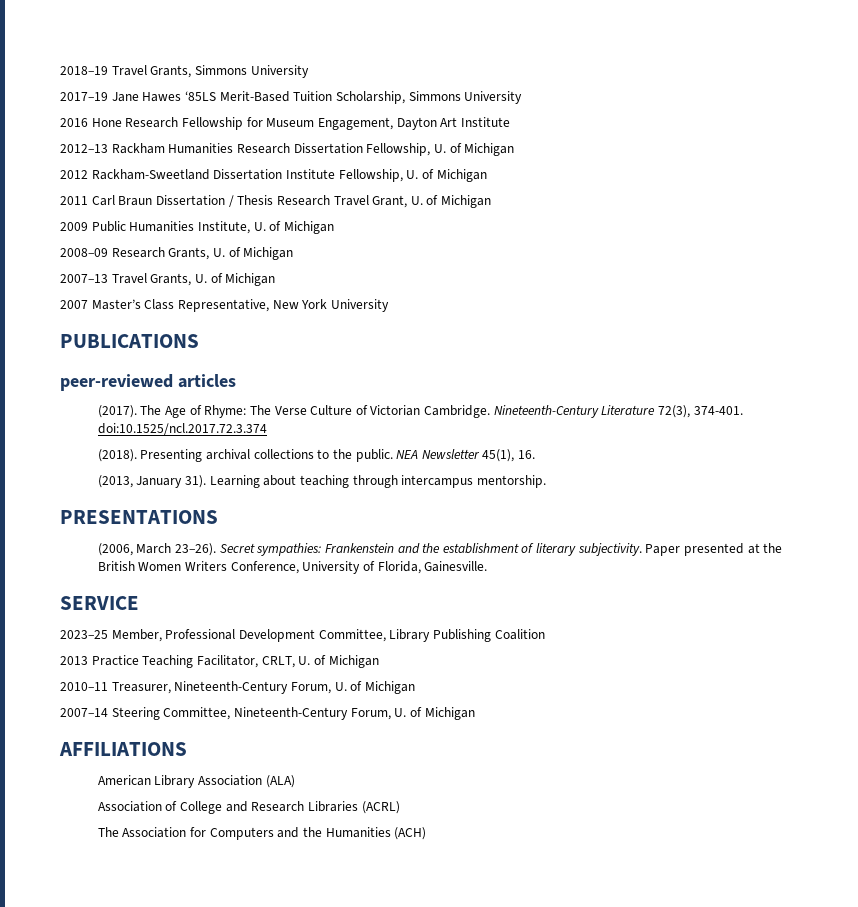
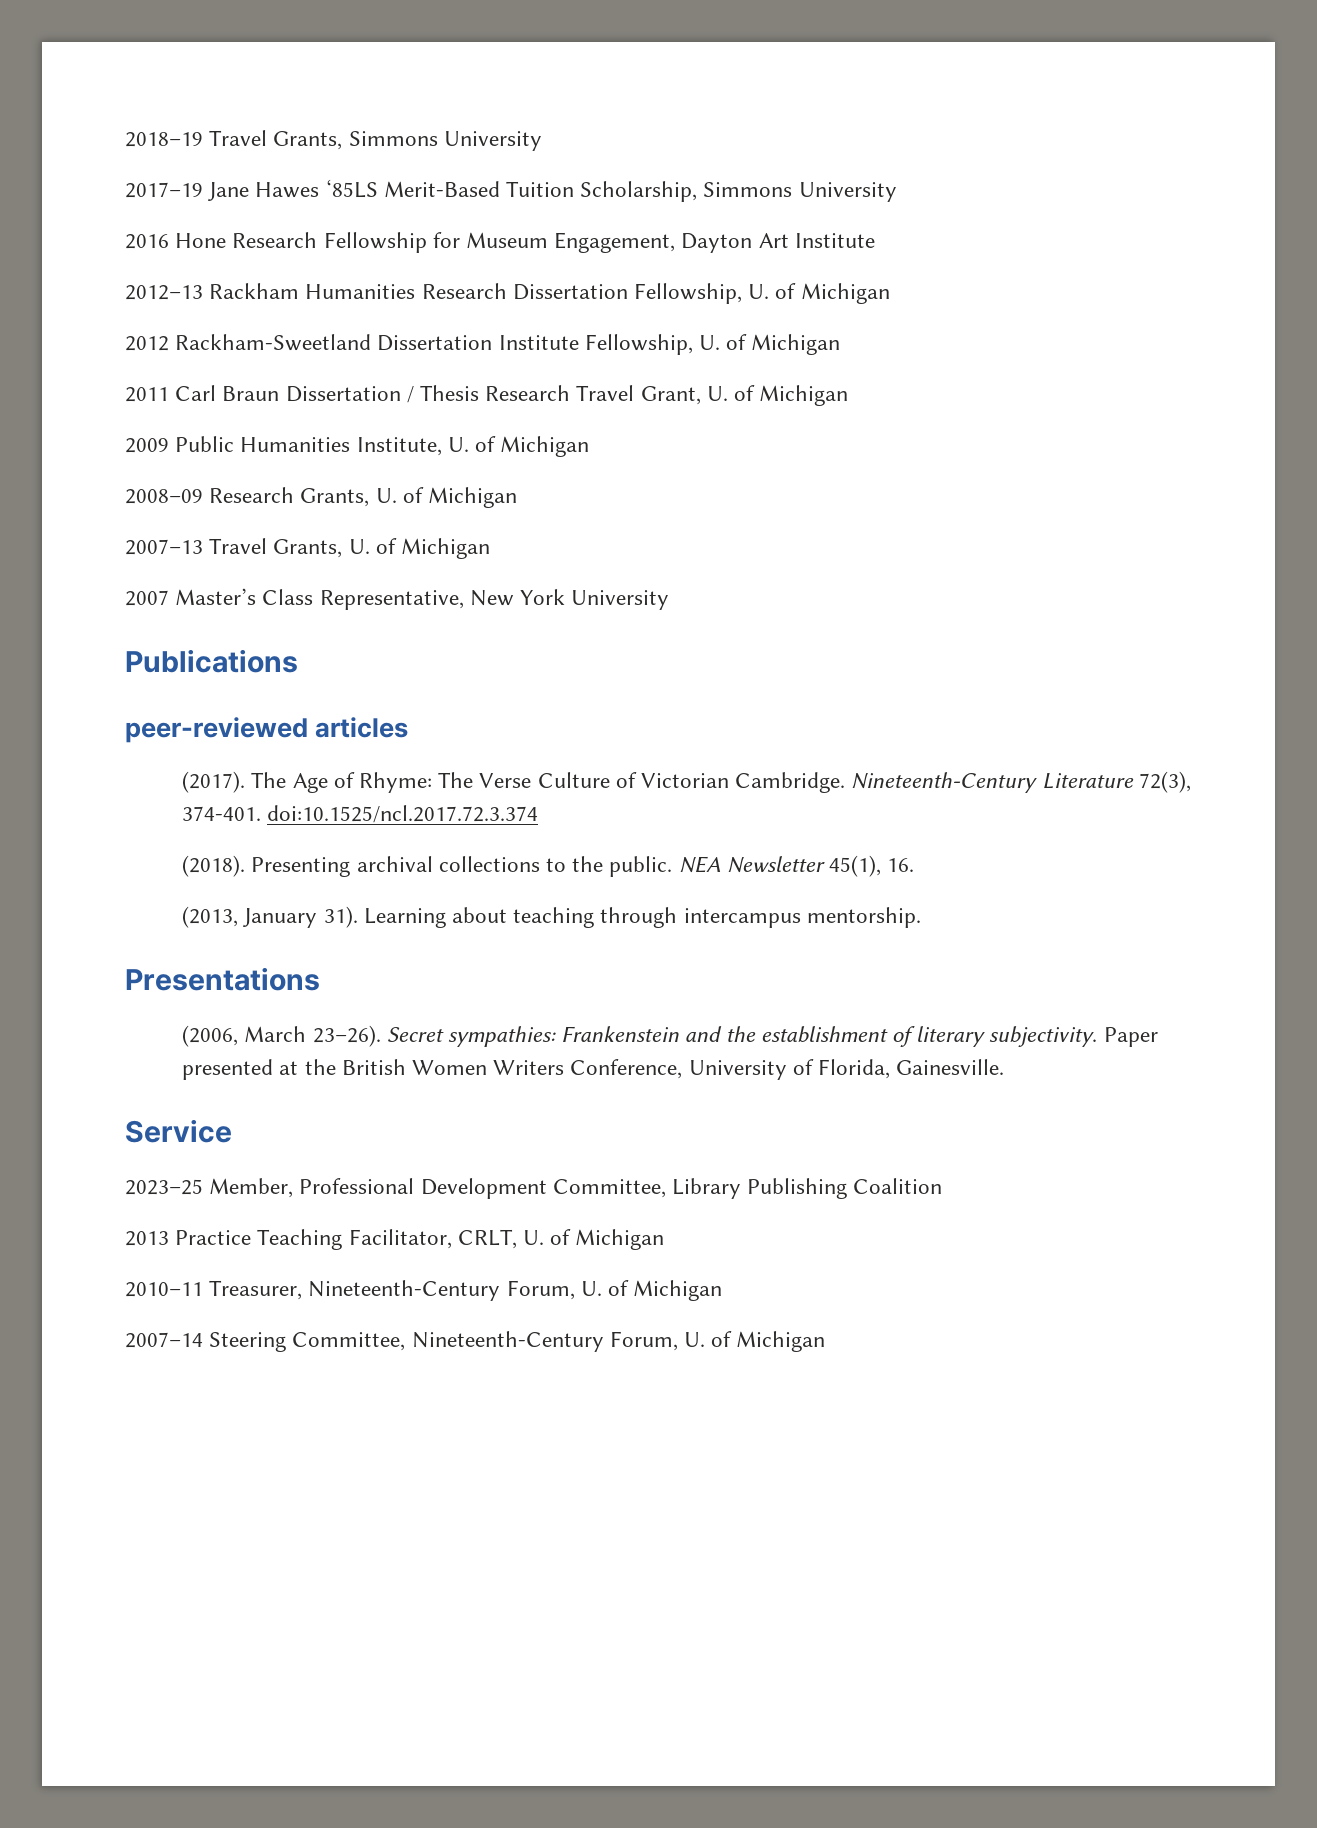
- PUBLICATIONS
+ Publications
- PRESENTATIONS
+ Presentations
- SERVICE
+ Service
- AFFILIATIONS
- American Library Association (ALA)
- Association of College and Research Libraries (ACRL)
- The Association for Computers and the Humanities (ACH)

